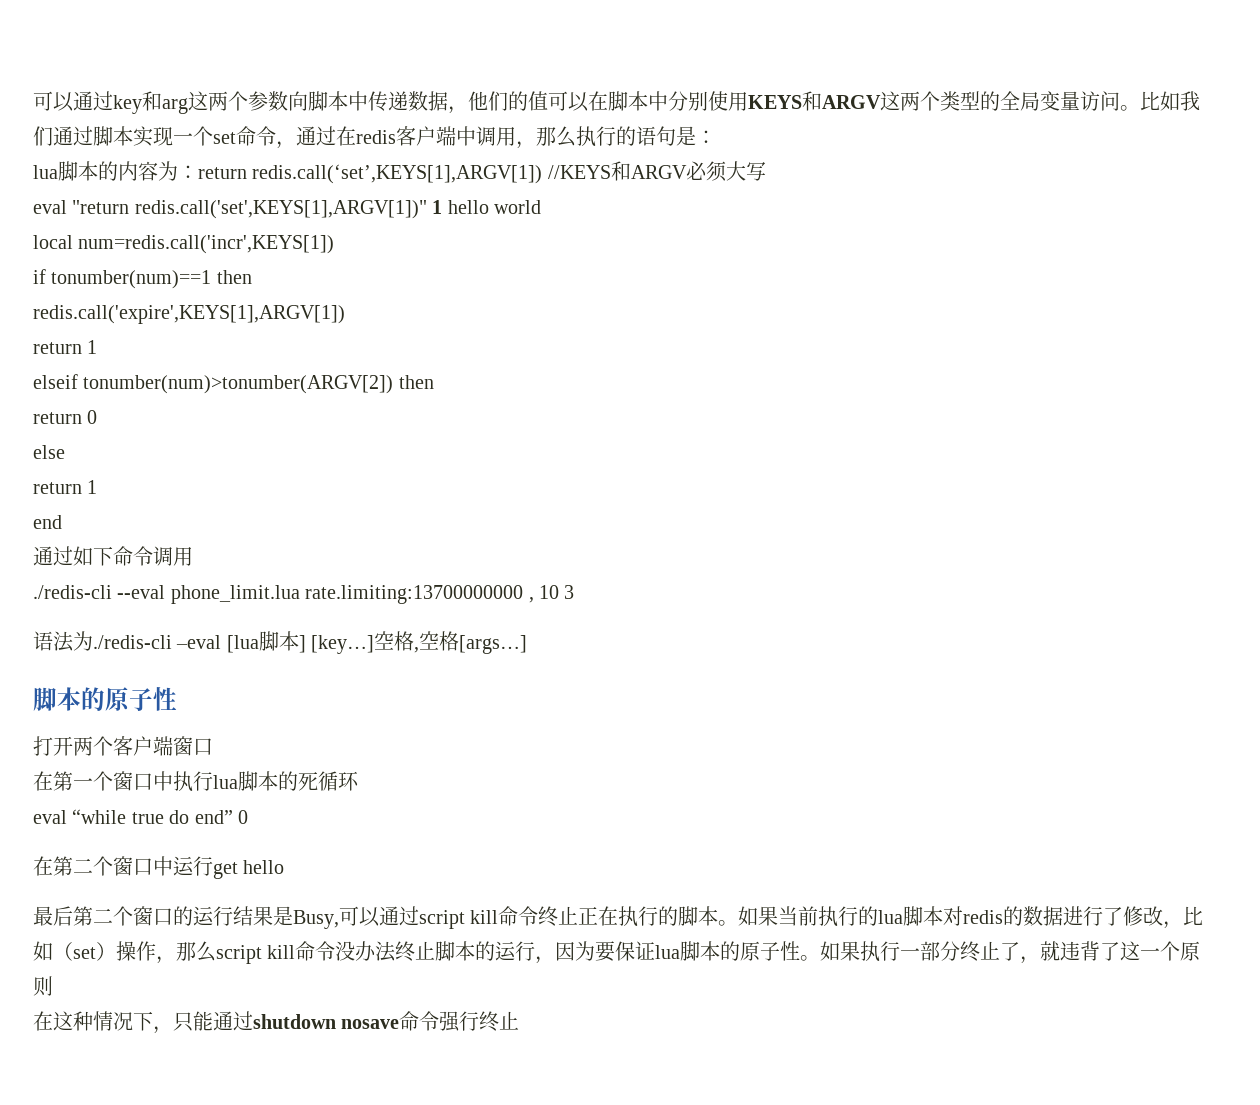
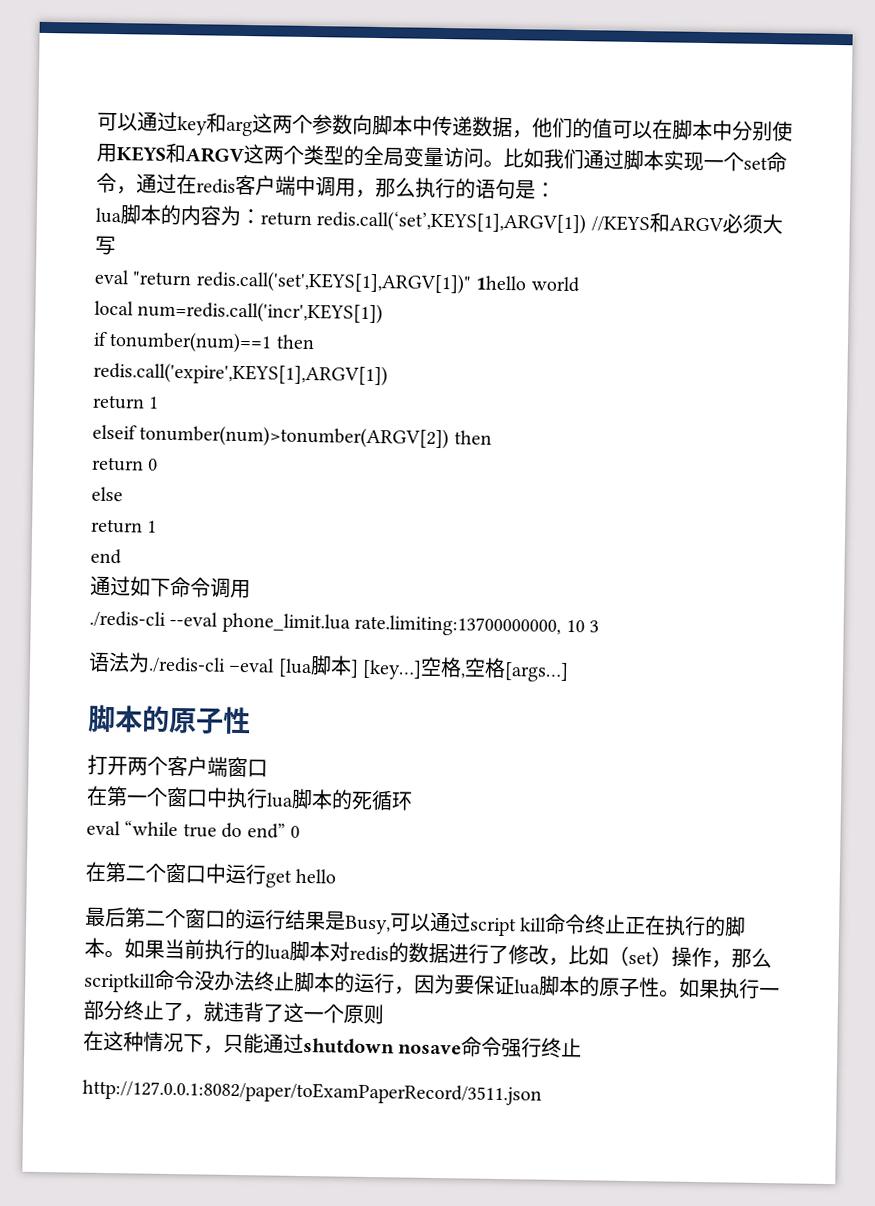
- eval "return redis.call('set',KEYS[1],ARGV[1])" 1 hello world
+ eval "return redis.call('set',KEYS[1],ARGV[1])" 1hello world
- ./redis-cli --eval phone_limit.lua rate.limiting:13700000000 , 10 3
+ ./redis-cli --eval phone_limit.lua rate.limiting:13700000000, 10 3
- 如果当前执行的lua脚本对redis的数据进行了修改，比如（set）操作，那么script kill命令没办法终止脚本的运行，因为要保证lua脚本的原子性。
+ 如果当前执行的lua脚本对redis的数据进行了修改，比如（set）操作，那么scriptkill命令没办法终止脚本的运行，因为要保证lua脚本的原子性。
+ http://127.0.0.1:8082/paper/toExamPaperRecord/3511.json

